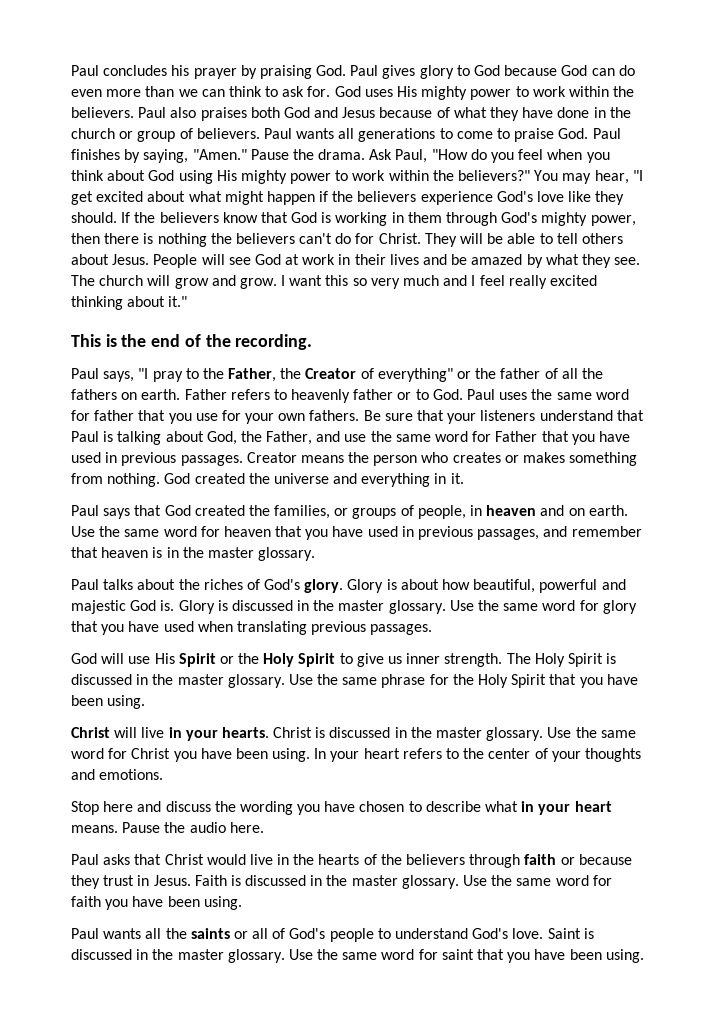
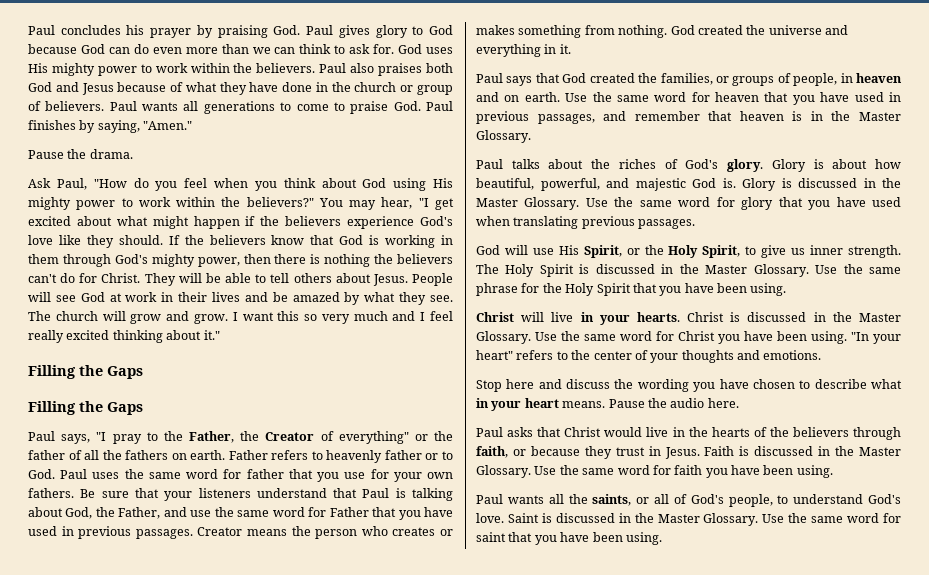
- Paul wants all generations to come to praise God. Paul finishes by saying, "Amen." Pause the drama. Ask Paul, "How do you feel when you think about God using His mighty power to work within the believers?"
+ Paul wants all generations to come to praise God. Paul finishes by saying, "Amen."
+ Pause the drama.
+ Ask Paul, "How do you feel when you think about God using His mighty power to work within the believers?"
  I want this so very much and I feel really excited thinking about it."
- This is the end of the recording.
+ Filling the Gaps
+ Filling the Gaps
- Use the same word for heaven that you have used in previous passages, and remember that heaven is in the master glossary.
+ Use the same word for heaven that you have used in previous passages, and remember that heaven is in the Master Glossary.
- Glory is about how beautiful, powerful and majestic God is.
+ Glory is about how beautiful, powerful, and majestic God is.
- Glory is discussed in the master glossary.
+ Glory is discussed in the Master Glossary.
- God will use His Spirit or the Holy Spirit to give us inner strength.
+ God will use His Spirit, or the Holy Spirit, to give us inner strength.
- The Holy Spirit is discussed in the master glossary.
+ The Holy Spirit is discussed in the Master Glossary.
- Christ is discussed in the master glossary.
+ Christ is discussed in the Master Glossary.
- In your heart refers to the center of your thoughts and emotions.
+ "In your heart" refers to the center of your thoughts and emotions.
- Paul asks that Christ would live in the hearts of the believers through faith or because they trust in Jesus.
+ Paul asks that Christ would live in the hearts of the believers through faith, or because they trust in Jesus.
- Faith is discussed in the master glossary.
+ Faith is discussed in the Master Glossary.
- Paul wants all the saints or all of God's people to understand God's love.
+ Paul wants all the saints, or all of God's people, to understand God's love.
- Saint is discussed in the master glossary.
+ Saint is discussed in the Master Glossary.

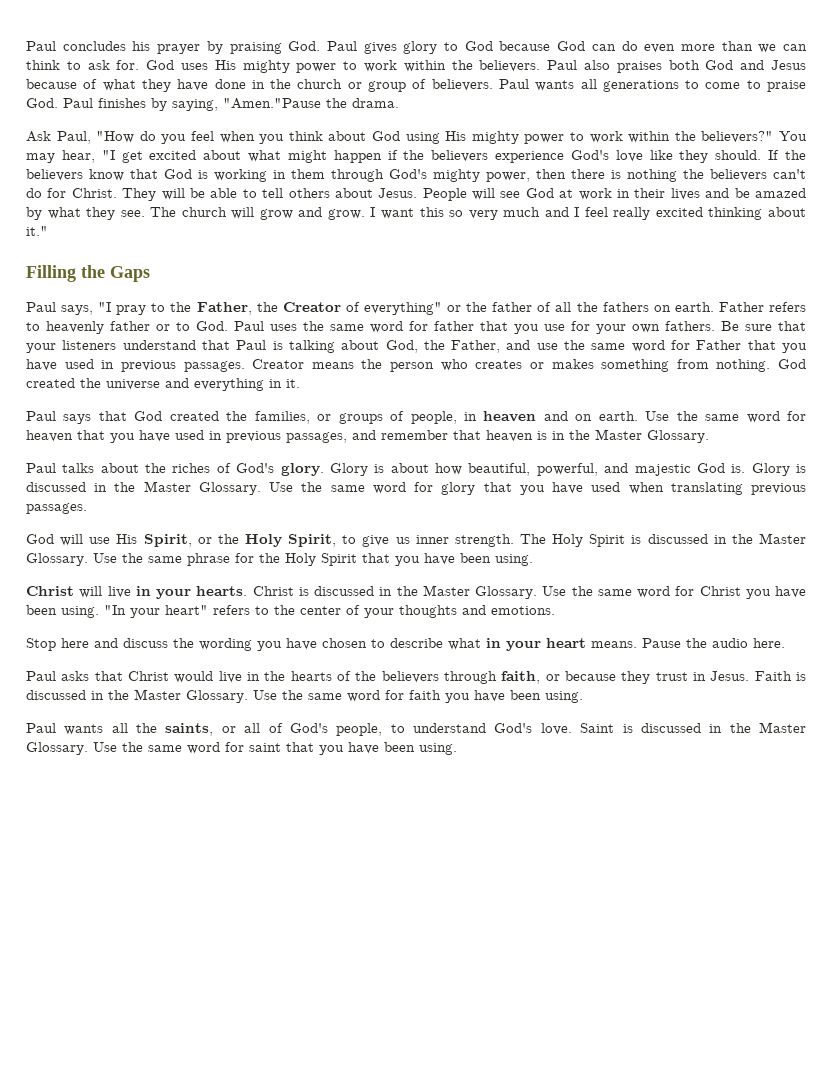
- Paul wants all generations to come to praise God. Paul finishes by saying, "Amen."
- Pause the drama.
+ Paul wants all generations to come to praise God. Paul finishes by saying, "Amen."Pause the drama.
  I want this so very much and I feel really excited thinking about it."
- Filling the Gaps

